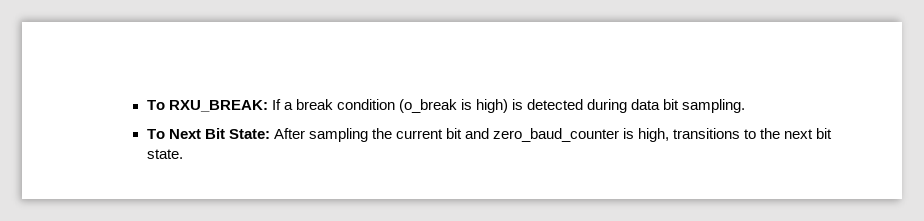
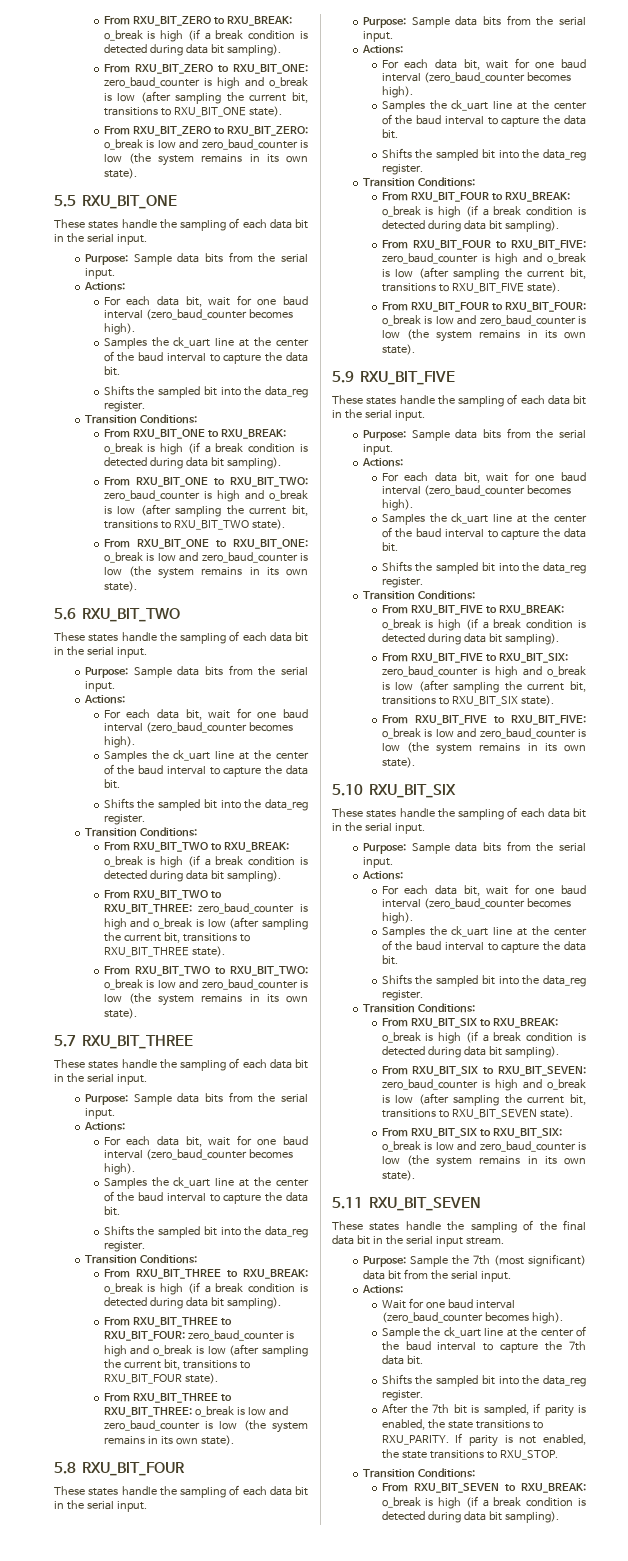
- To RXU_BREAK: If a break condition (o_break is high) is detected during data bit sampling.
- To Next Bit State: After sampling the current bit and zero_baud_counter is high, transitions to the next bit state.
+ From RXU_BIT_ZERO to RXU_BREAK: o_break is high (if a break condition is detected during data bit sampling).
+ From RXU_BIT_ZERO to RXU_BIT_ONE: zero_baud_counter is high and o_break is low (after sampling the current bit, transitions to RXU_BIT_ONE state).
+ From RXU_BIT_ZERO to RXU_BIT_ZERO: o_break is low and zero_baud_counter is low (the system remains in its own state).
+ 5.5 RXU_BIT_ONE
+ These states handle the sampling of each data bit in the serial input.
+ Purpose: Sample data bits from the serial input.
+ Actions:
+ For each data bit, wait for one baud interval (zero_baud_counter becomes high).
+ Samples the ck_uart line at the center of the baud interval to capture the data bit.
+ Shifts the sampled bit into the data_reg register.
+ Transition Conditions:
+ From RXU_BIT_ONE to RXU_BREAK: o_break is high (if a break condition is detected during data bit sampling).
+ From RXU_BIT_ONE to RXU_BIT_TWO: zero_baud_counter is high and o_break is low (after sampling the current bit, transitions to RXU_BIT_TWO state).
+ From RXU_BIT_ONE to RXU_BIT_ONE: o_break is low and zero_baud_counter is low (the system remains in its own state).
+ 5.6 RXU_BIT_TWO
+ These states handle the sampling of each data bit in the serial input.
+ Purpose: Sample data bits from the serial input.
+ Actions:
+ For each data bit, wait for one baud interval (zero_baud_counter becomes high).
+ Samples the ck_uart line at the center of the baud interval to capture the data bit.
+ Shifts the sampled bit into the data_reg register.
+ Transition Conditions:
+ From RXU_BIT_TWO to RXU_BREAK: o_break is high (if a break condition is detected during data bit sampling).
+ From RXU_BIT_TWO to RXU_BIT_THREE: zero_baud_counter is high and o_break is low (after sampling the current bit, transitions to RXU_BIT_THREE state).
+ From RXU_BIT_TWO to RXU_BIT_TWO: o_break is low and zero_baud_counter is low (the system remains in its own state).
+ 5.7 RXU_BIT_THREE
+ These states handle the sampling of each data bit in the serial input.
+ Purpose: Sample data bits from the serial input.
+ Actions:
+ For each data bit, wait for one baud interval (zero_baud_counter becomes high).
+ Samples the ck_uart line at the center of the baud interval to capture the data bit.
+ Shifts the sampled bit into the data_reg register.
+ Transition Conditions:
+ From RXU_BIT_THREE to RXU_BREAK: o_break is high (if a break condition is detected during data bit sampling).
+ From RXU_BIT_THREE to RXU_BIT_FOUR: zero_baud_counter is high and o_break is low (after sampling the current bit, transitions to RXU_BIT_FOUR state).
+ From RXU_BIT_THREE to RXU_BIT_THREE: o_break is low and zero_baud_counter is low (the system remains in its own state).
+ 5.8 RXU_BIT_FOUR
+ These states handle the sampling of each data bit in the serial input.
+ Purpose: Sample data bits from the serial input.
+ Actions:
+ For each data bit, wait for one baud interval (zero_baud_counter becomes high).
+ Samples the ck_uart line at the center of the baud interval to capture the data bit.
+ Shifts the sampled bit into the data_reg register.
+ Transition Conditions:
+ From RXU_BIT_FOUR to RXU_BREAK: o_break is high (if a break condition is detected during data bit sampling).
+ From RXU_BIT_FOUR to RXU_BIT_FIVE: zero_baud_counter is high and o_break is low (after sampling the current bit, transitions to RXU_BIT_FIVE state).
+ From RXU_BIT_FOUR to RXU_BIT_FOUR: o_break is low and zero_baud_counter is low (the system remains in its own state).
+ 5.9 RXU_BIT_FIVE
+ These states handle the sampling of each data bit in the serial input.
+ Purpose: Sample data bits from the serial input.
+ Actions:
+ For each data bit, wait for one baud interval (zero_baud_counter becomes high).
+ Samples the ck_uart line at the center of the baud interval to capture the data bit.
+ Shifts the sampled bit into the data_reg register.
+ Transition Conditions:
+ From RXU_BIT_FIVE to RXU_BREAK: o_break is high (if a break condition is detected during data bit sampling).
+ From RXU_BIT_FIVE to RXU_BIT_SIX: zero_baud_counter is high and o_break is low (after sampling the current bit, transitions to RXU_BIT_SIX state).
+ From RXU_BIT_FIVE to RXU_BIT_FIVE: o_break is low and zero_baud_counter is low (the system remains in its own state).
+ 5.10 RXU_BIT_SIX
+ These states handle the sampling of each data bit in the serial input.
+ Purpose: Sample data bits from the serial input.
+ Actions:
+ For each data bit, wait for one baud interval (zero_baud_counter becomes high).
+ Samples the ck_uart line at the center of the baud interval to capture the data bit.
+ Shifts the sampled bit into the data_reg register.
+ Transition Conditions:
+ From RXU_BIT_SIX to RXU_BREAK: o_break is high (if a break condition is detected during data bit sampling).
+ From RXU_BIT_SIX to RXU_BIT_SEVEN: zero_baud_counter is high and o_break is low (after sampling the current bit, transitions to RXU_BIT_SEVEN state).
+ From RXU_BIT_SIX to RXU_BIT_SIX: o_break is low and zero_baud_counter is low (the system remains in its own state).
+ 5.11 RXU_BIT_SEVEN
+ These states handle the sampling of the final data bit in the serial input stream.
+ Purpose: Sample the 7th (most significant) data bit from the serial input.
+ Actions:
+ Wait for one baud interval (zero_baud_counter becomes high).
+ Sample the ck_uart line at the center of the baud interval to capture the 7th data bit.
+ Shifts the sampled bit into the data_reg register.
+ After the 7th bit is sampled, if parity is enabled, the state transitions to RXU_PARITY. If parity is not enabled, the state transitions to RXU_STOP.
+ Transition Conditions:
+ From RXU_BIT_SEVEN to RXU_BREAK: o_break is high (if a break condition is detected during data bit sampling).

